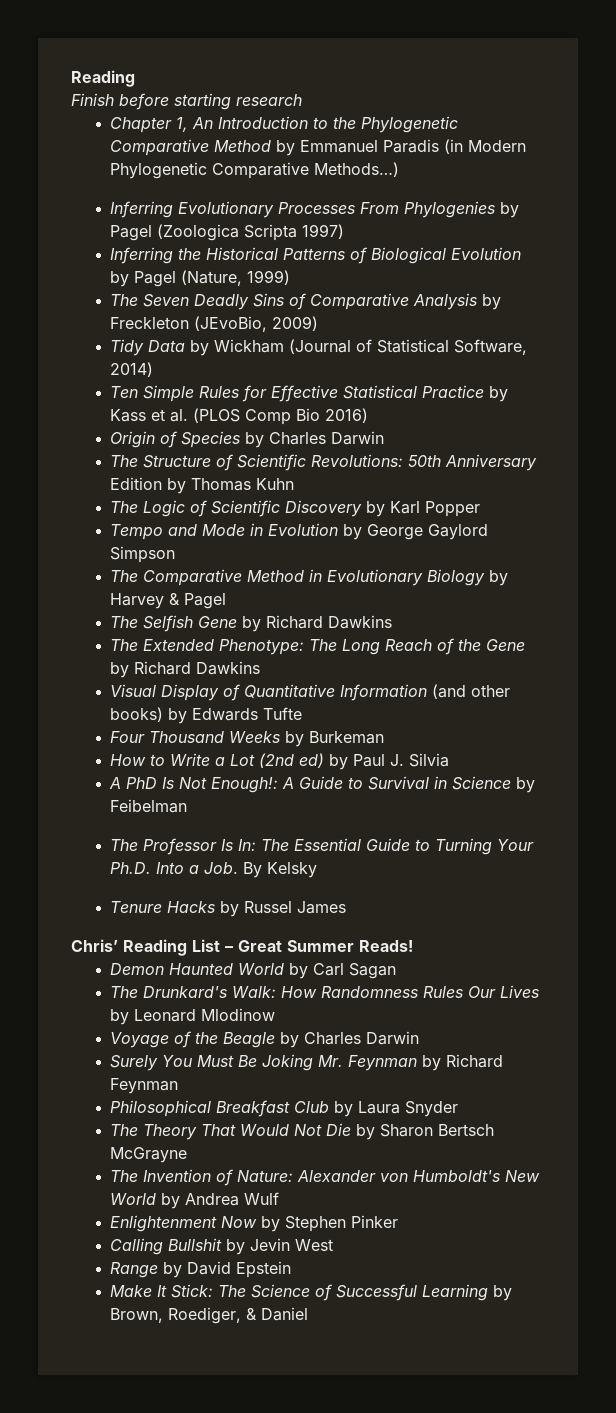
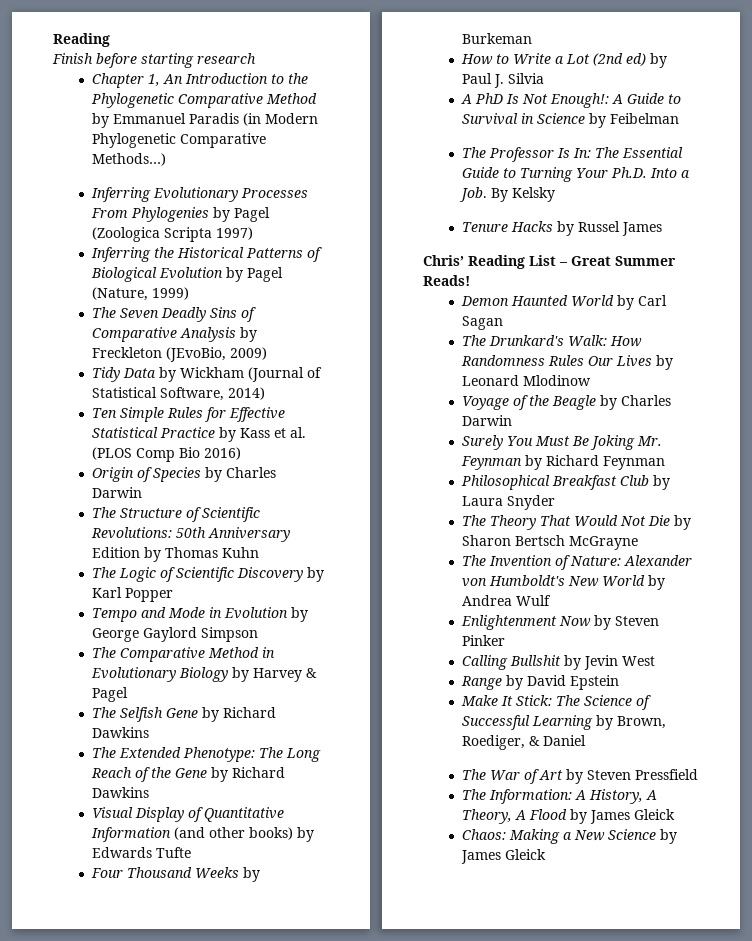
- Enlightenment Now by Stephen Pinker
+ Enlightenment Now by Steven Pinker
+ The War of Art by Steven Pressfield
+ The Information: A History, A Theory, A Flood by James Gleick
+ Chaos: Making a New Science by James Gleick

